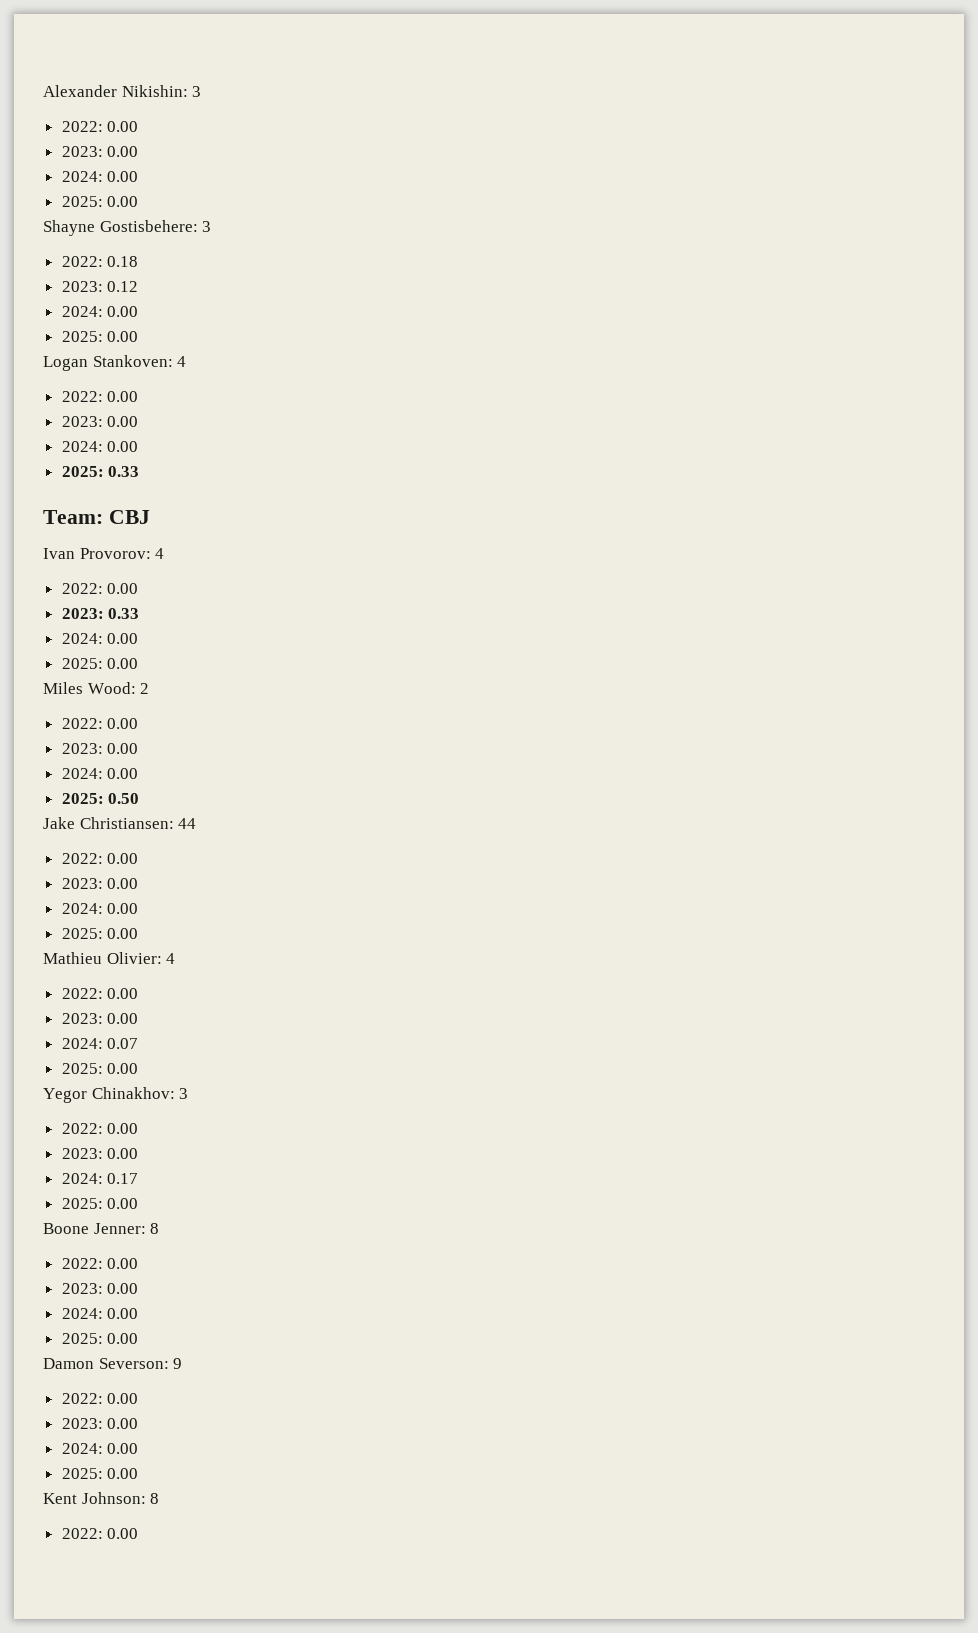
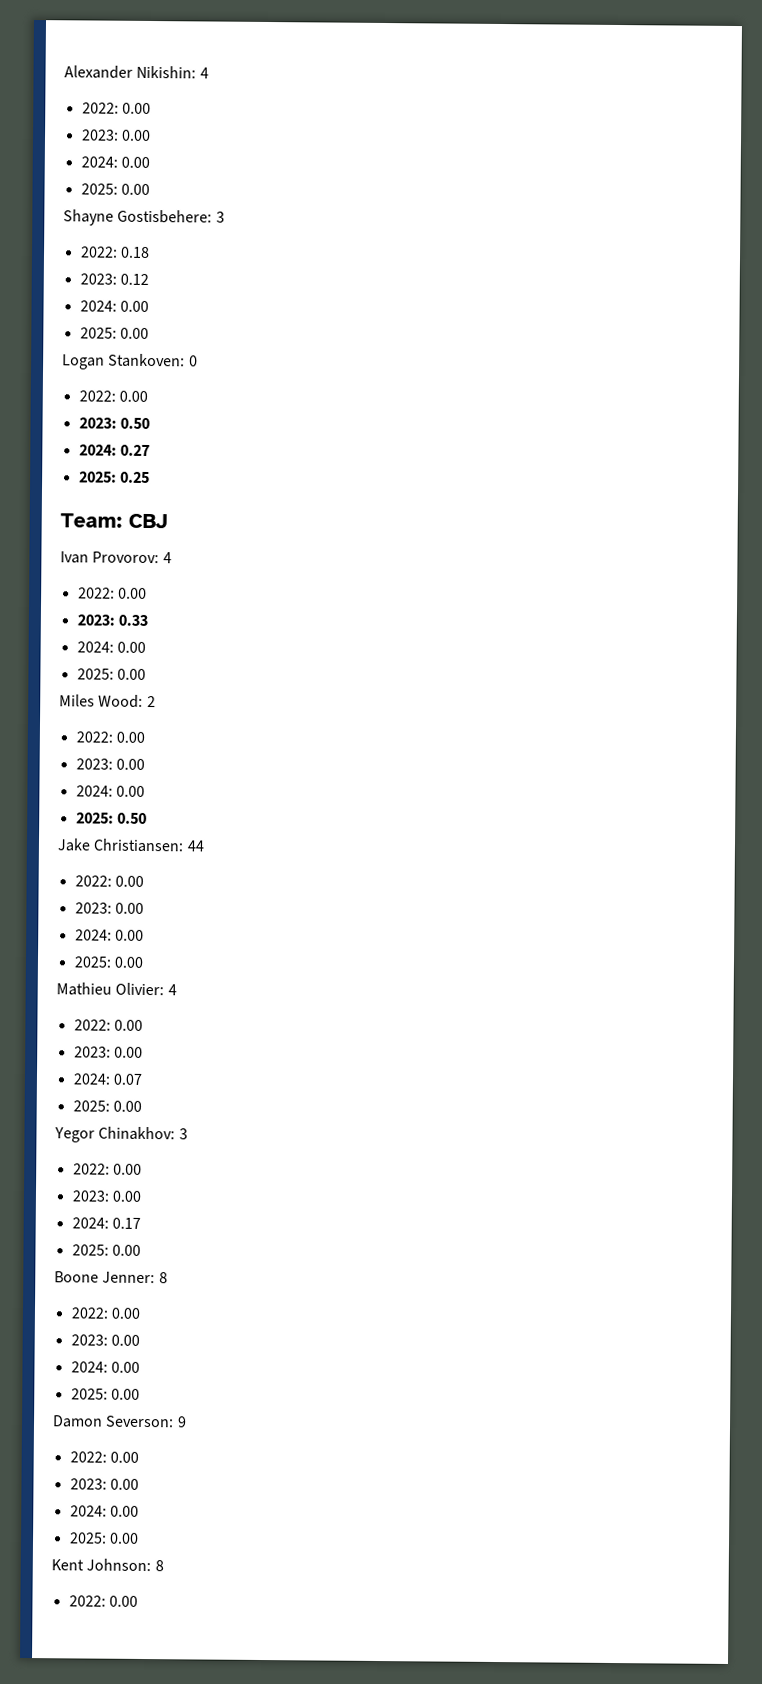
- Alexander Nikishin: 3
+ Alexander Nikishin: 4
- Logan Stankoven: 4
+ Logan Stankoven: 0
  2022: 0.00
- 2023: 0.00
- 2024: 0.00
- 2025: 0.33
+ 2023: 0.50
+ 2024: 0.27
+ 2025: 0.25

